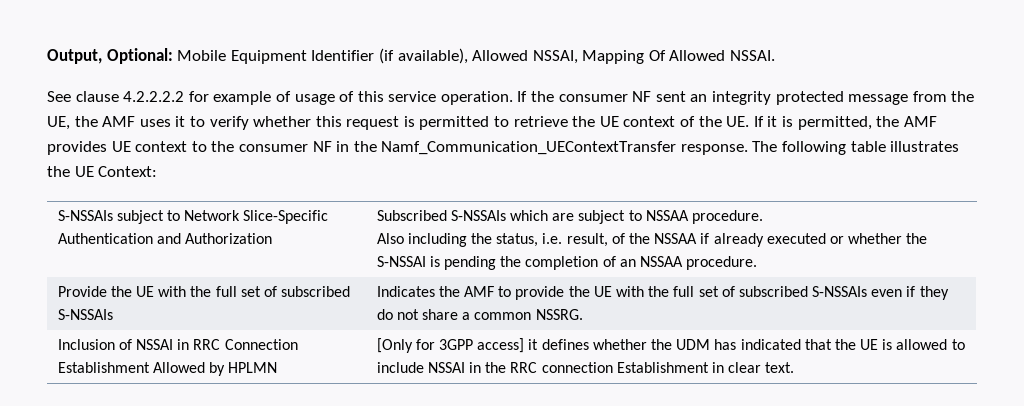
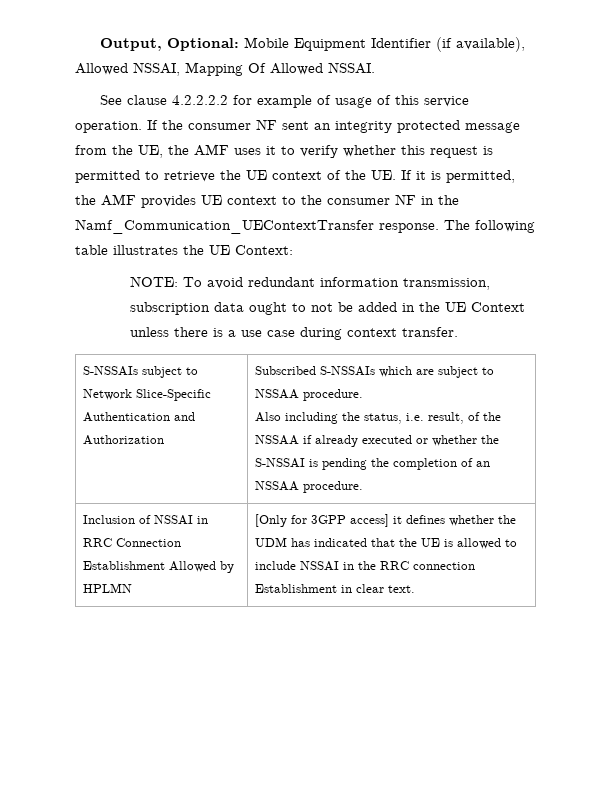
+ NOTE: To avoid redundant information transmission, subscription data ought to not be added in the UE Context unless there is a use case during context transfer.
- Provide the UE with the full set of subscribed S-NSSAIs | Indicates the AMF to provide the UE with the full set of subscribed S-NSSAIs even if they do not share a common NSSRG.

